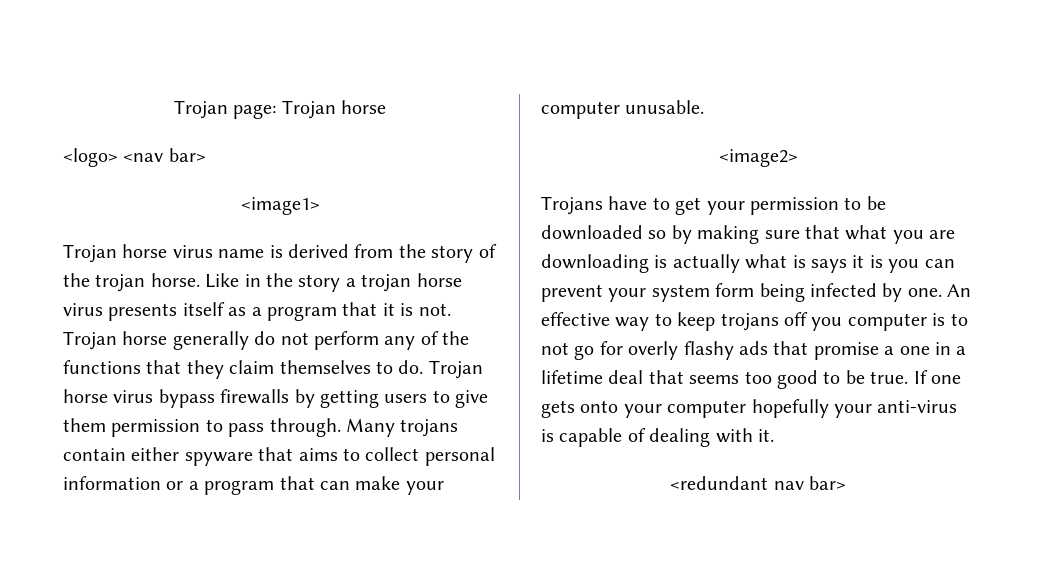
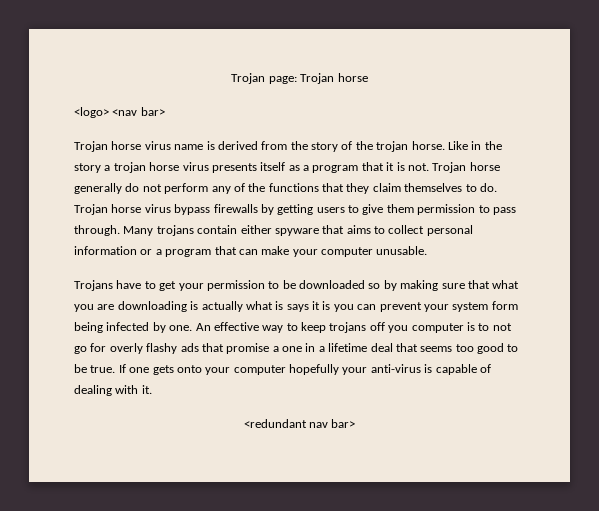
- <image1>
- <image2>

